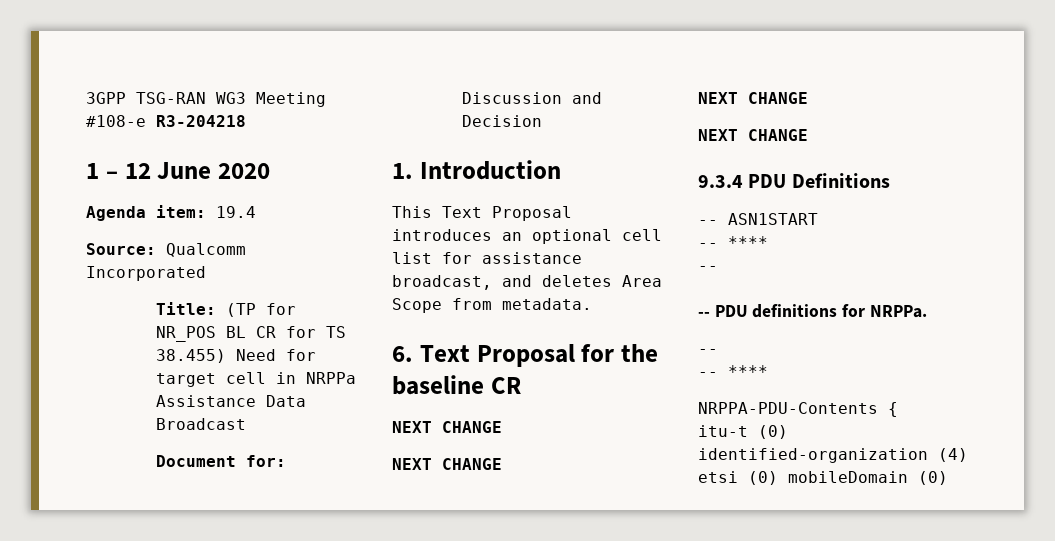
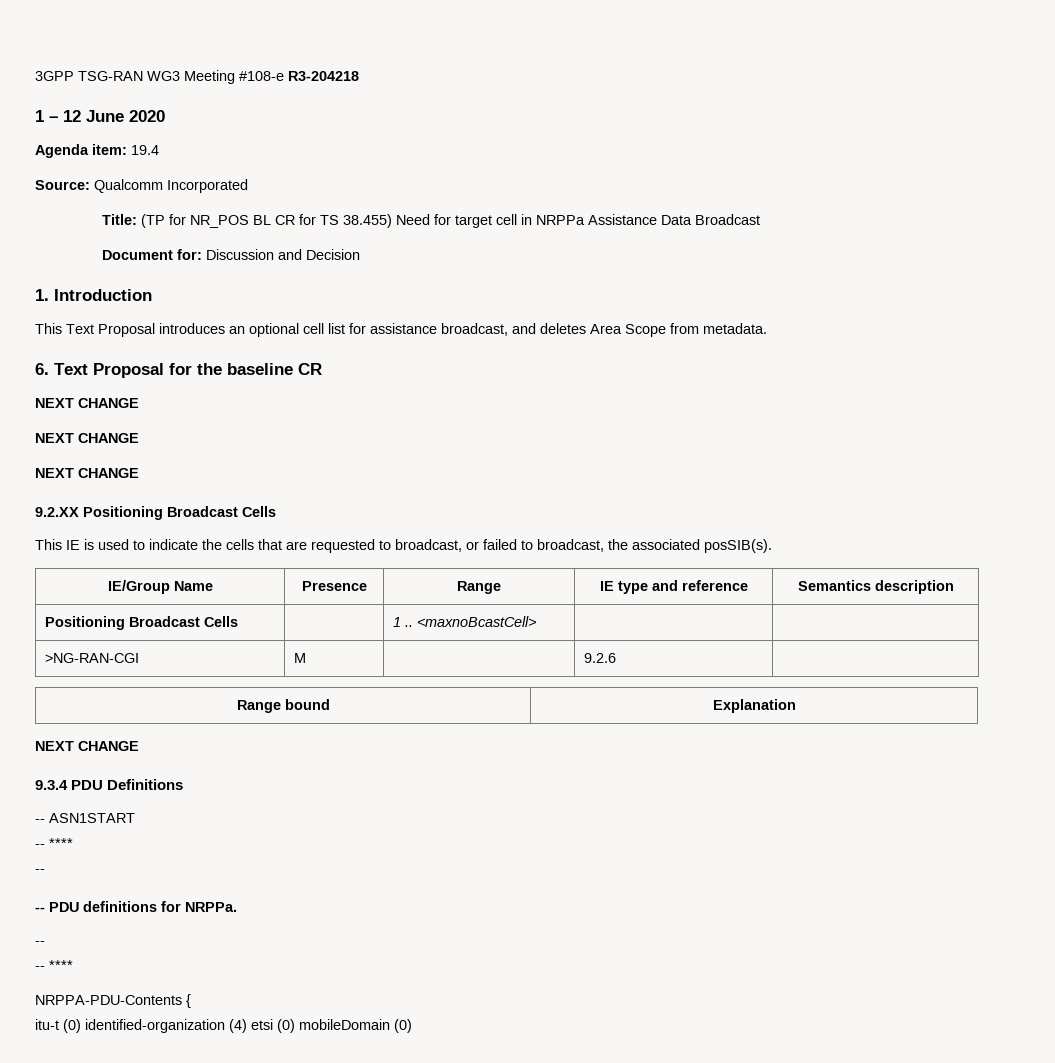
+ 9.2.XX Positioning Broadcast Cells
+ This IE is used to indicate the cells that are requested to broadcast, or failed to broadcast, the associated posSIB(s).
+ IE/Group Name | Presence | Range | IE type and reference | Semantics description
+ Positioning Broadcast Cells | | 1 .. <maxnoBcastCell> | |
+ >NG-RAN-CGI | M | | 9.2.6 |
+ Range bound | Explanation

